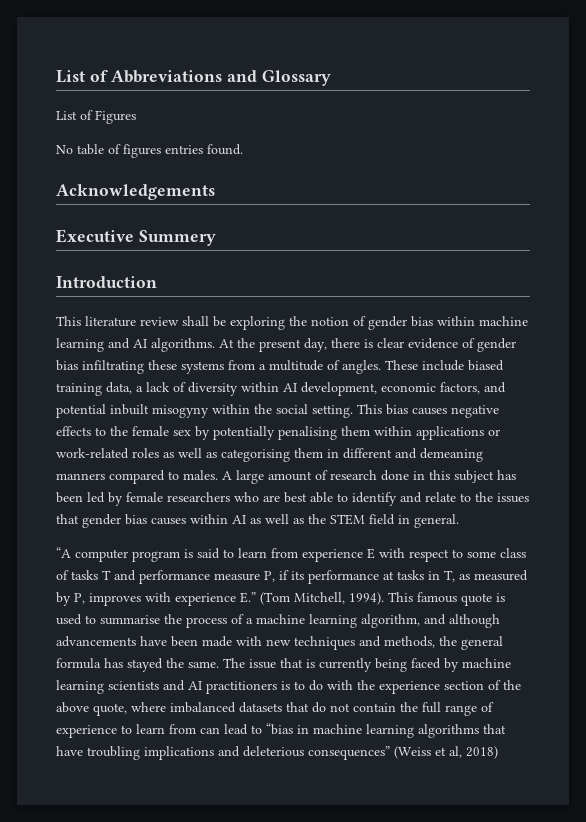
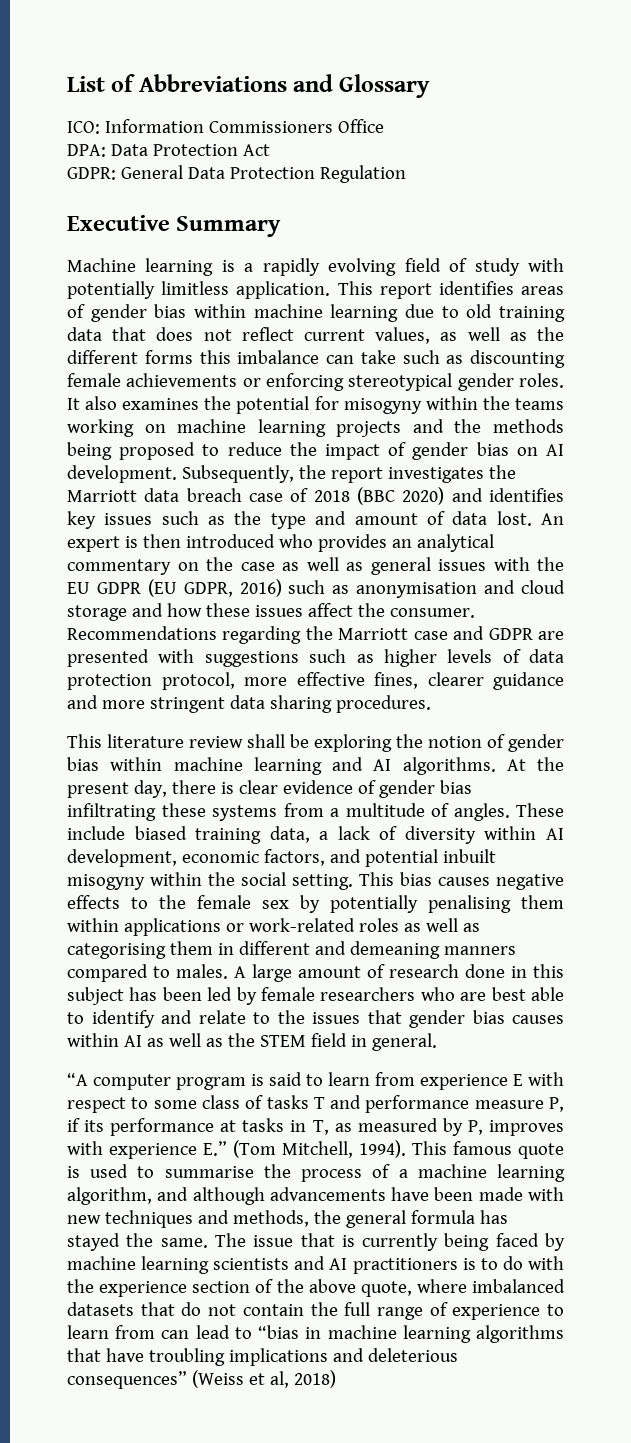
- List of Figures
- No table of figures entries found.
- Acknowledgements
- Executive Summery
- Introduction
+ ICO: Information Commissioners Office
+ DPA: Data Protection Act
+ GDPR: General Data Protection Regulation
+ Executive Summary
+ Machine learning is a rapidly evolving field of study with potentially limitless application. This report identifies areas of gender bias within machine learning due to old training data that does not reflect current values, as well as the different forms this imbalance can take such as discounting female achievements or enforcing stereotypical gender roles. It also examines the potential for misogyny within the teams working on machine learning projects and the methods being proposed to reduce the impact of gender bias on AI development. Subsequently, the report investigates the Marriott data breach case of 2018 (BBC 2020) and identifies key issues such as the type and amount of data lost. An expert is then introduced who provides an analytical commentary on the case as well as general issues with the EU GDPR (EU GDPR, 2016) such as anonymisation and cloud storage and how these issues affect the consumer. Recommendations regarding the Marriott case and GDPR are presented with suggestions such as higher levels of data protection protocol, more effective fines, clearer guidance and more stringent data sharing procedures.

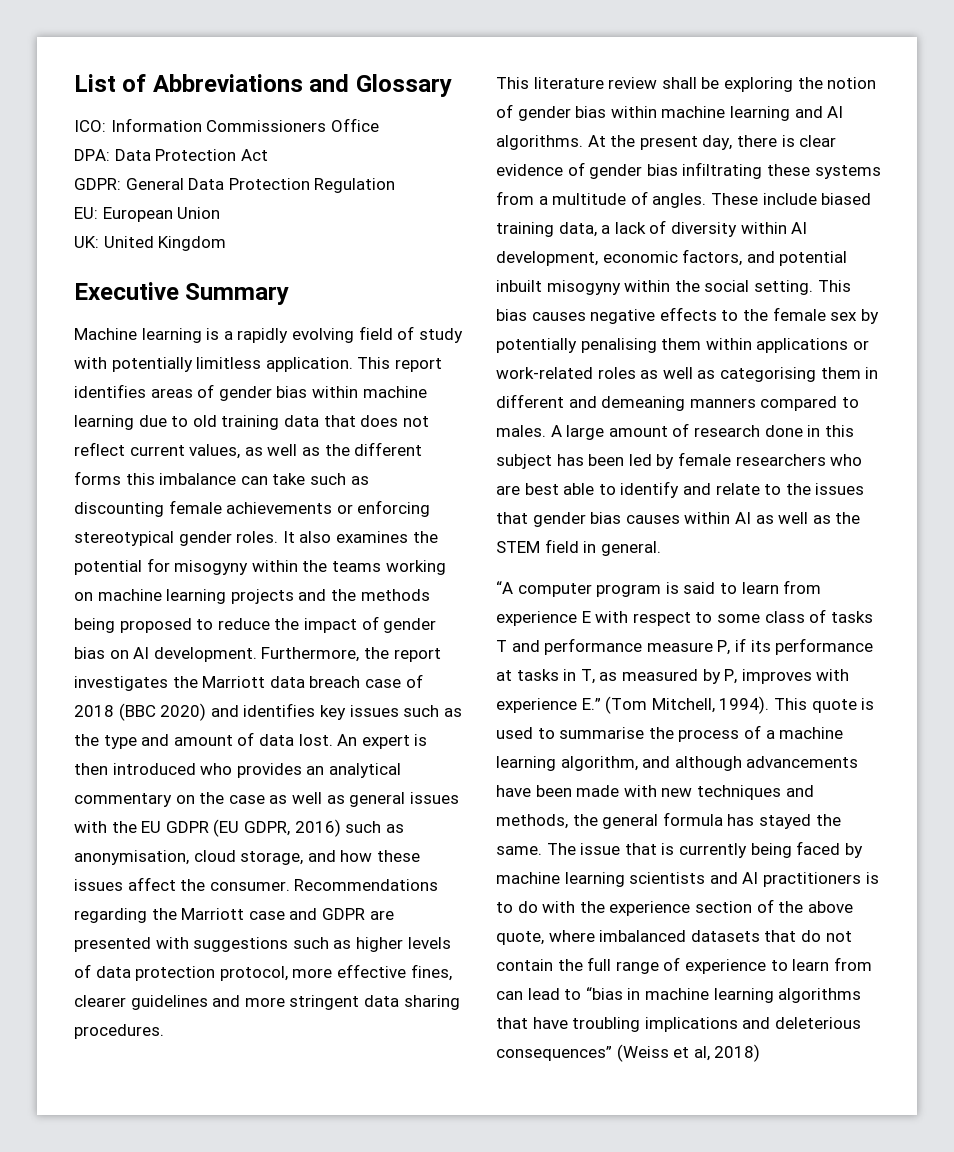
+ EU: European Union
+ UK: United Kingdom
- Subsequently, the report investigates the Marriott data breach case of 2018 (BBC 2020) and identifies key issues such as the type and amount of data lost.
+ Furthermore, the report investigates the Marriott data breach case of 2018 (BBC 2020) and identifies key issues such as the type and amount of data lost.
- An expert is then introduced who provides an analytical commentary on the case as well as general issues with the EU GDPR (EU GDPR, 2016) such as anonymisation and cloud storage and how these issues affect the consumer.
+ An expert is then introduced who provides an analytical commentary on the case as well as general issues with the EU GDPR (EU GDPR, 2016) such as anonymisation, cloud storage, and how these issues affect the consumer.
- Recommendations regarding the Marriott case and GDPR are presented with suggestions such as higher levels of data protection protocol, more effective fines, clearer guidance and more stringent data sharing procedures.
+ Recommendations regarding the Marriott case and GDPR are presented with suggestions such as higher levels of data protection protocol, more effective fines, clearer guidelines and more stringent data sharing procedures.
- This famous quote is used to summarise the process of a machine learning algorithm, and although advancements have been made with new techniques and methods, the general formula has stayed the same.
+ This quote is used to summarise the process of a machine learning algorithm, and although advancements have been made with new techniques and methods, the general formula has stayed the same.

